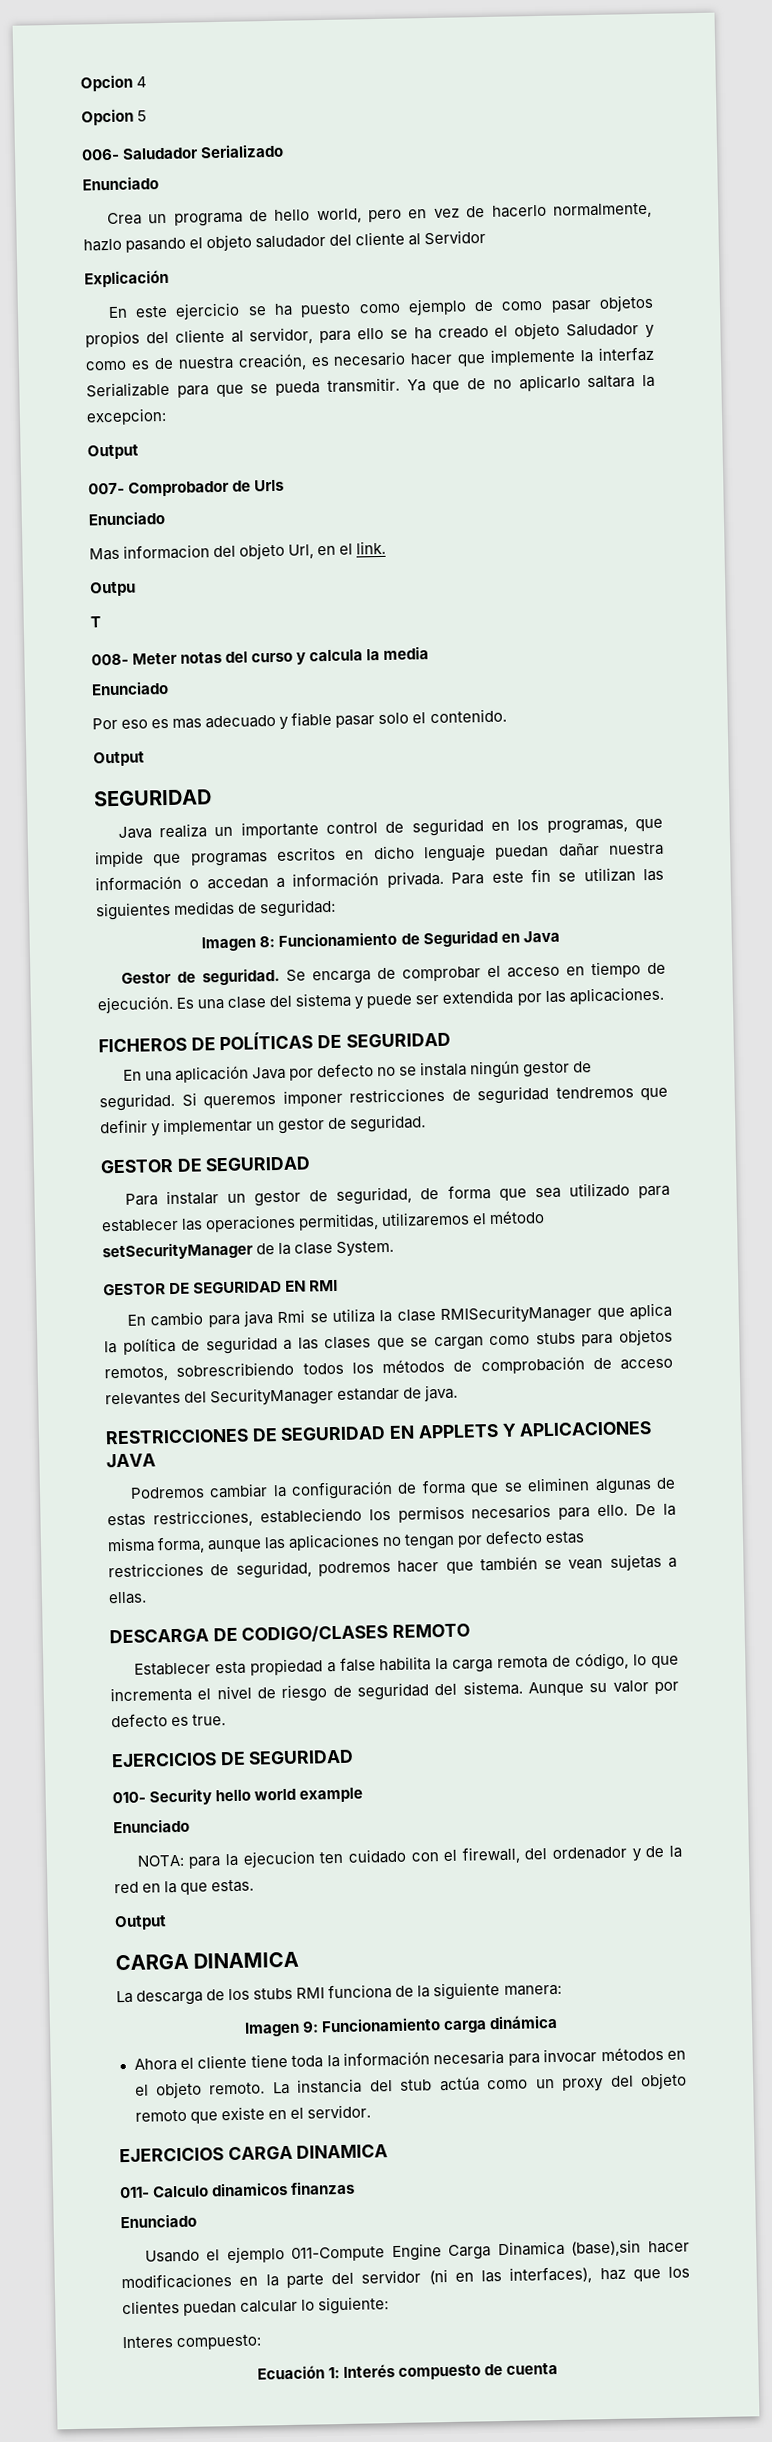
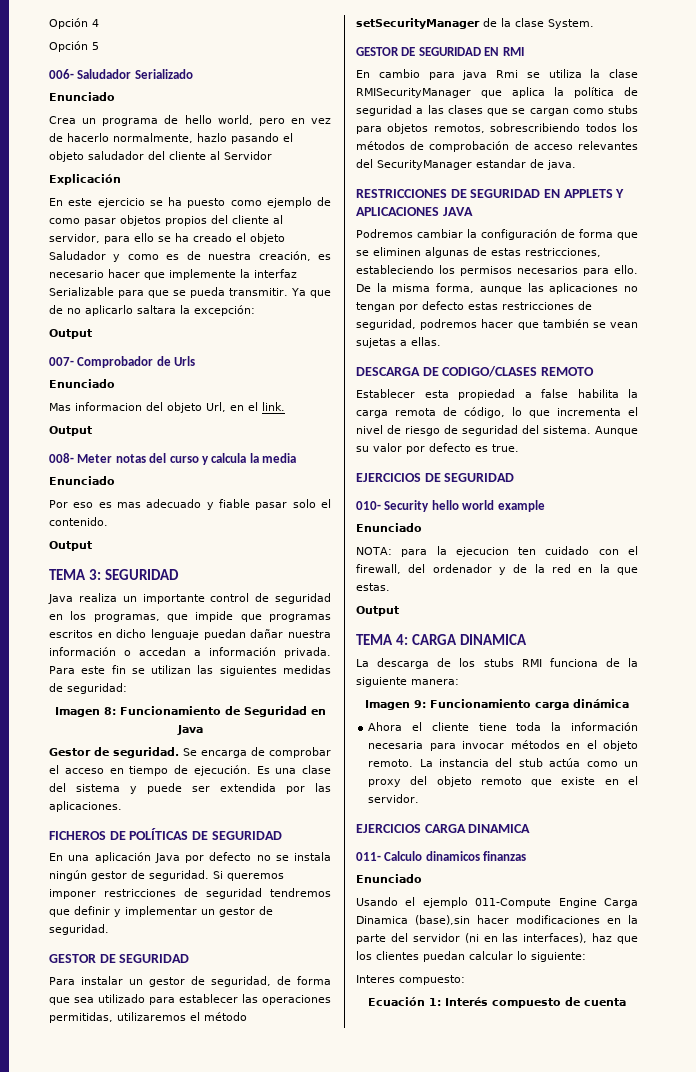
- Opcion 4
+ Opción 4
- Opcion 5
+ Opción 5
- Ya que de no aplicarlo saltara la excepcion:
+ Ya que de no aplicarlo saltara la excepción:
  Mas informacion del objeto Url, en el link.
- Outpu
- T
+ Output
  Por eso es mas adecuado y fiable pasar solo el contenido.
  Output
- SEGURIDAD
+ TEMA 3: SEGURIDAD
  NOTA: para la ejecucion ten cuidado con el firewall, del ordenador y de la red en la que estas.
  Output
- CARGA DINAMICA
+ TEMA 4: CARGA DINAMICA

